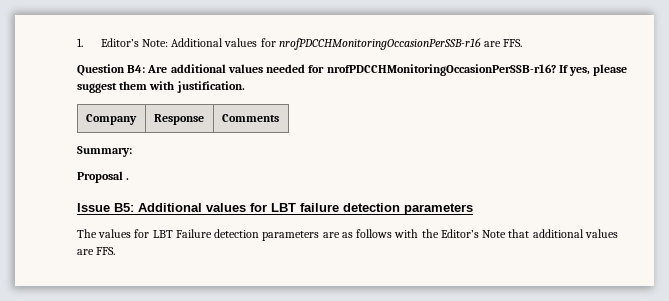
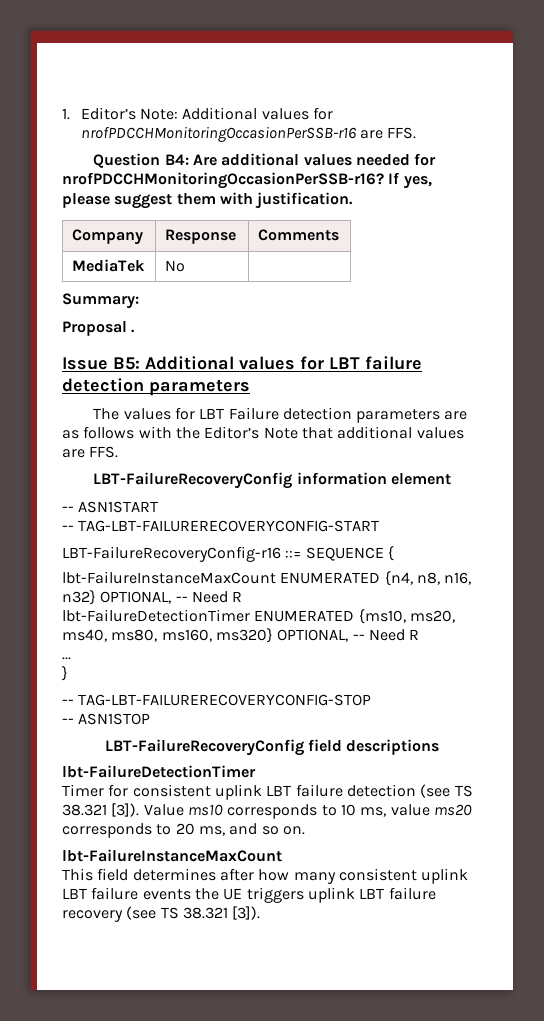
+ MediaTek | No |
+ LBT-FailureRecoveryConfig information element
+ -- ASN1START
+ -- TAG-LBT-FAILURERECOVERYCONFIG-START
+ LBT-FailureRecoveryConfig-r16 ::= SEQUENCE {
+ lbt-FailureInstanceMaxCount ENUMERATED {n4, n8, n16, n32} OPTIONAL, -- Need R
+ lbt-FailureDetectionTimer ENUMERATED {ms10, ms20, ms40, ms80, ms160, ms320} OPTIONAL, -- Need R
+ ...
+ }
+ -- TAG-LBT-FAILURERECOVERYCONFIG-STOP
+ -- ASN1STOP
+ LBT-FailureRecoveryConfig field descriptions
+ lbt-FailureDetectionTimer
+ Timer for consistent uplink LBT failure detection (see TS 38.321 [3]). Value ms10 corresponds to 10 ms, value ms20 corresponds to 20 ms, and so on.
+ lbt-FailureInstanceMaxCount
+ This field determines after how many consistent uplink LBT failure events the UE triggers uplink LBT failure recovery (see TS 38.321 [3]).

